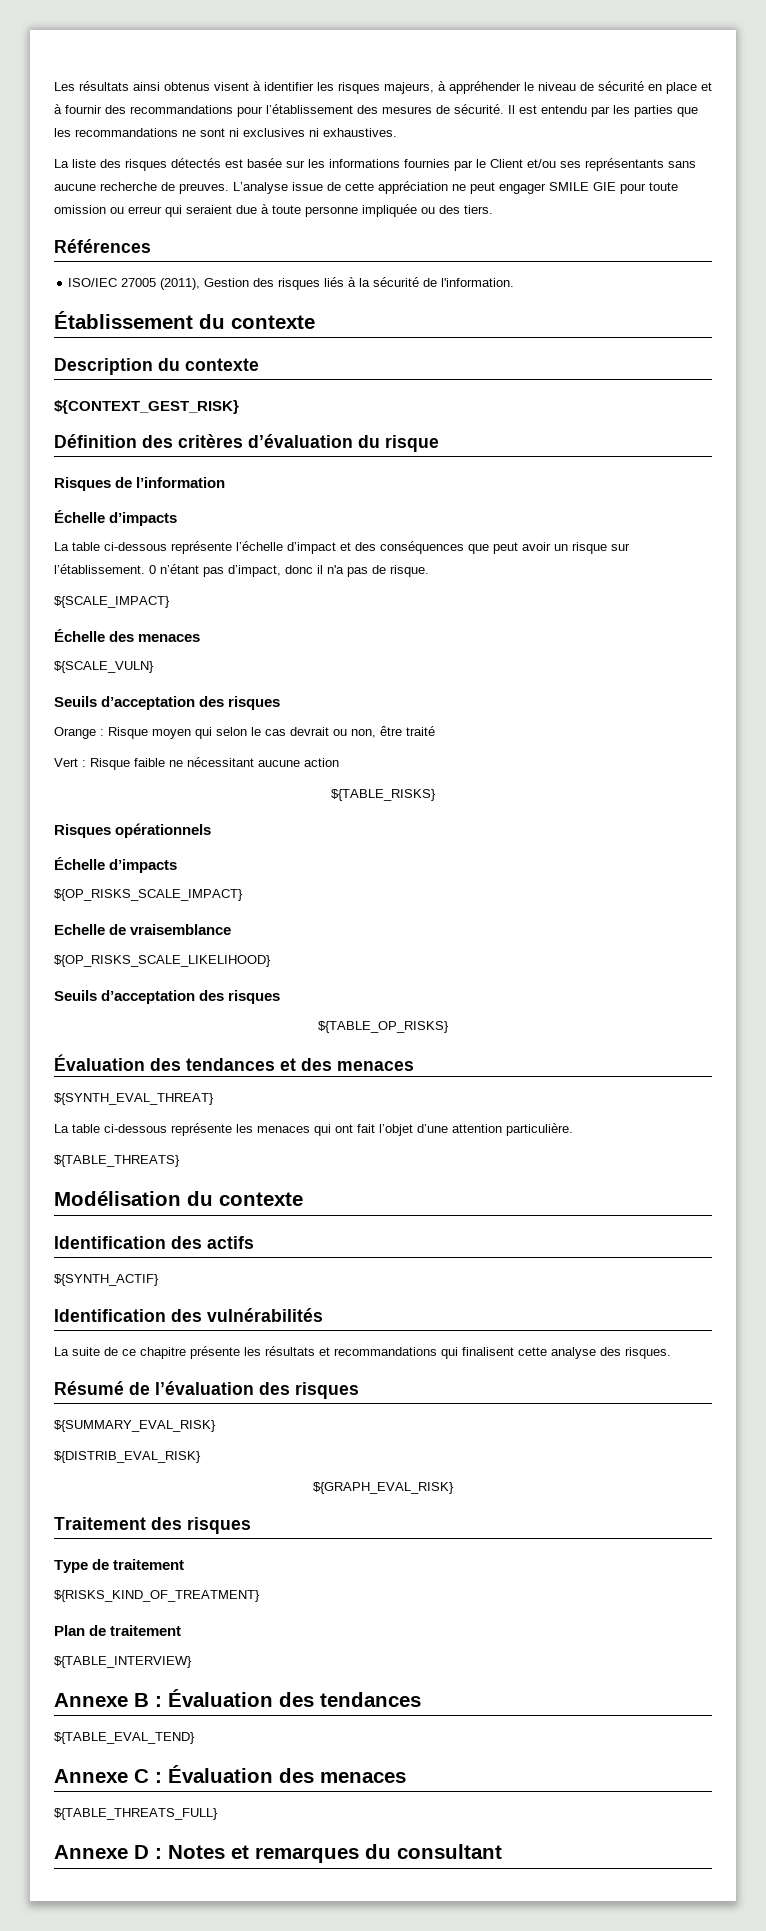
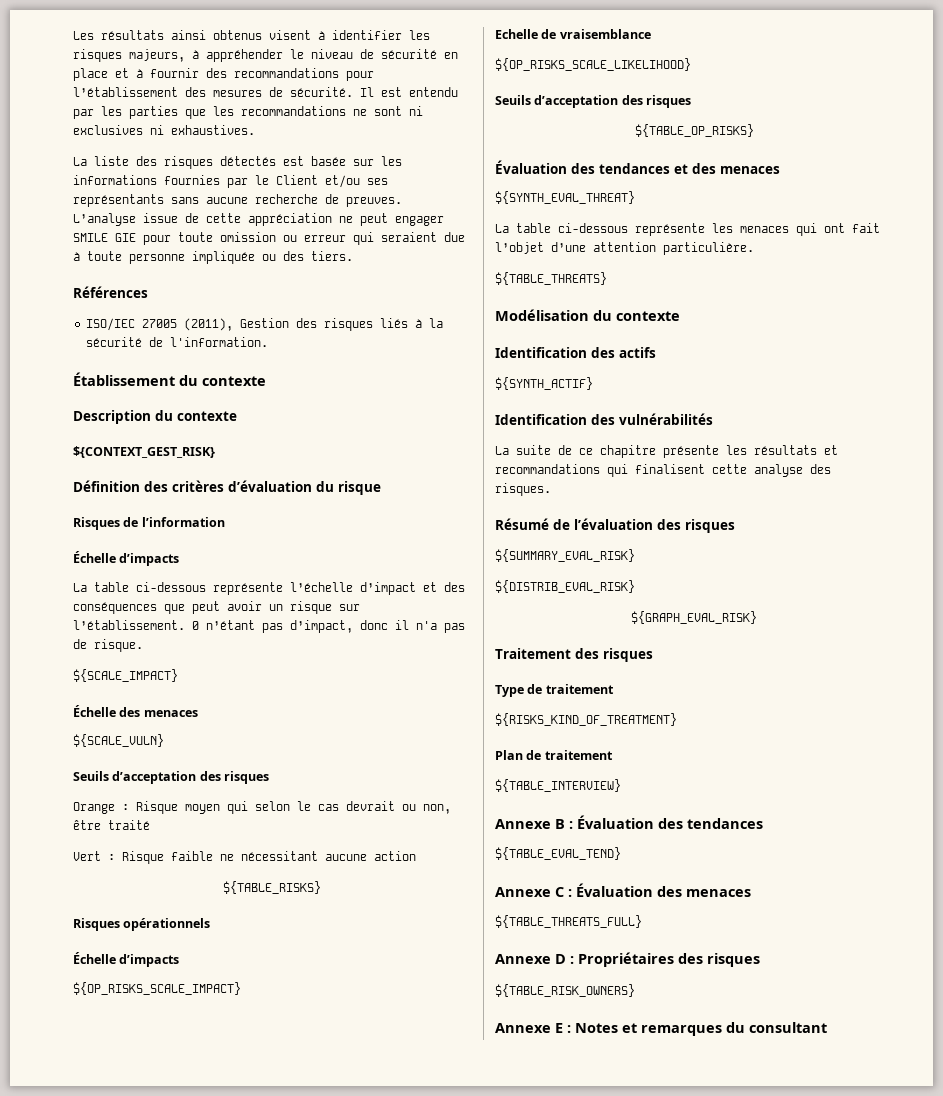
- Annexe D : Notes et remarques du consultant
+ Annexe D : Propriétaires des risques
+ ${TABLE_RISK_OWNERS}
+ Annexe E : Notes et remarques du consultant

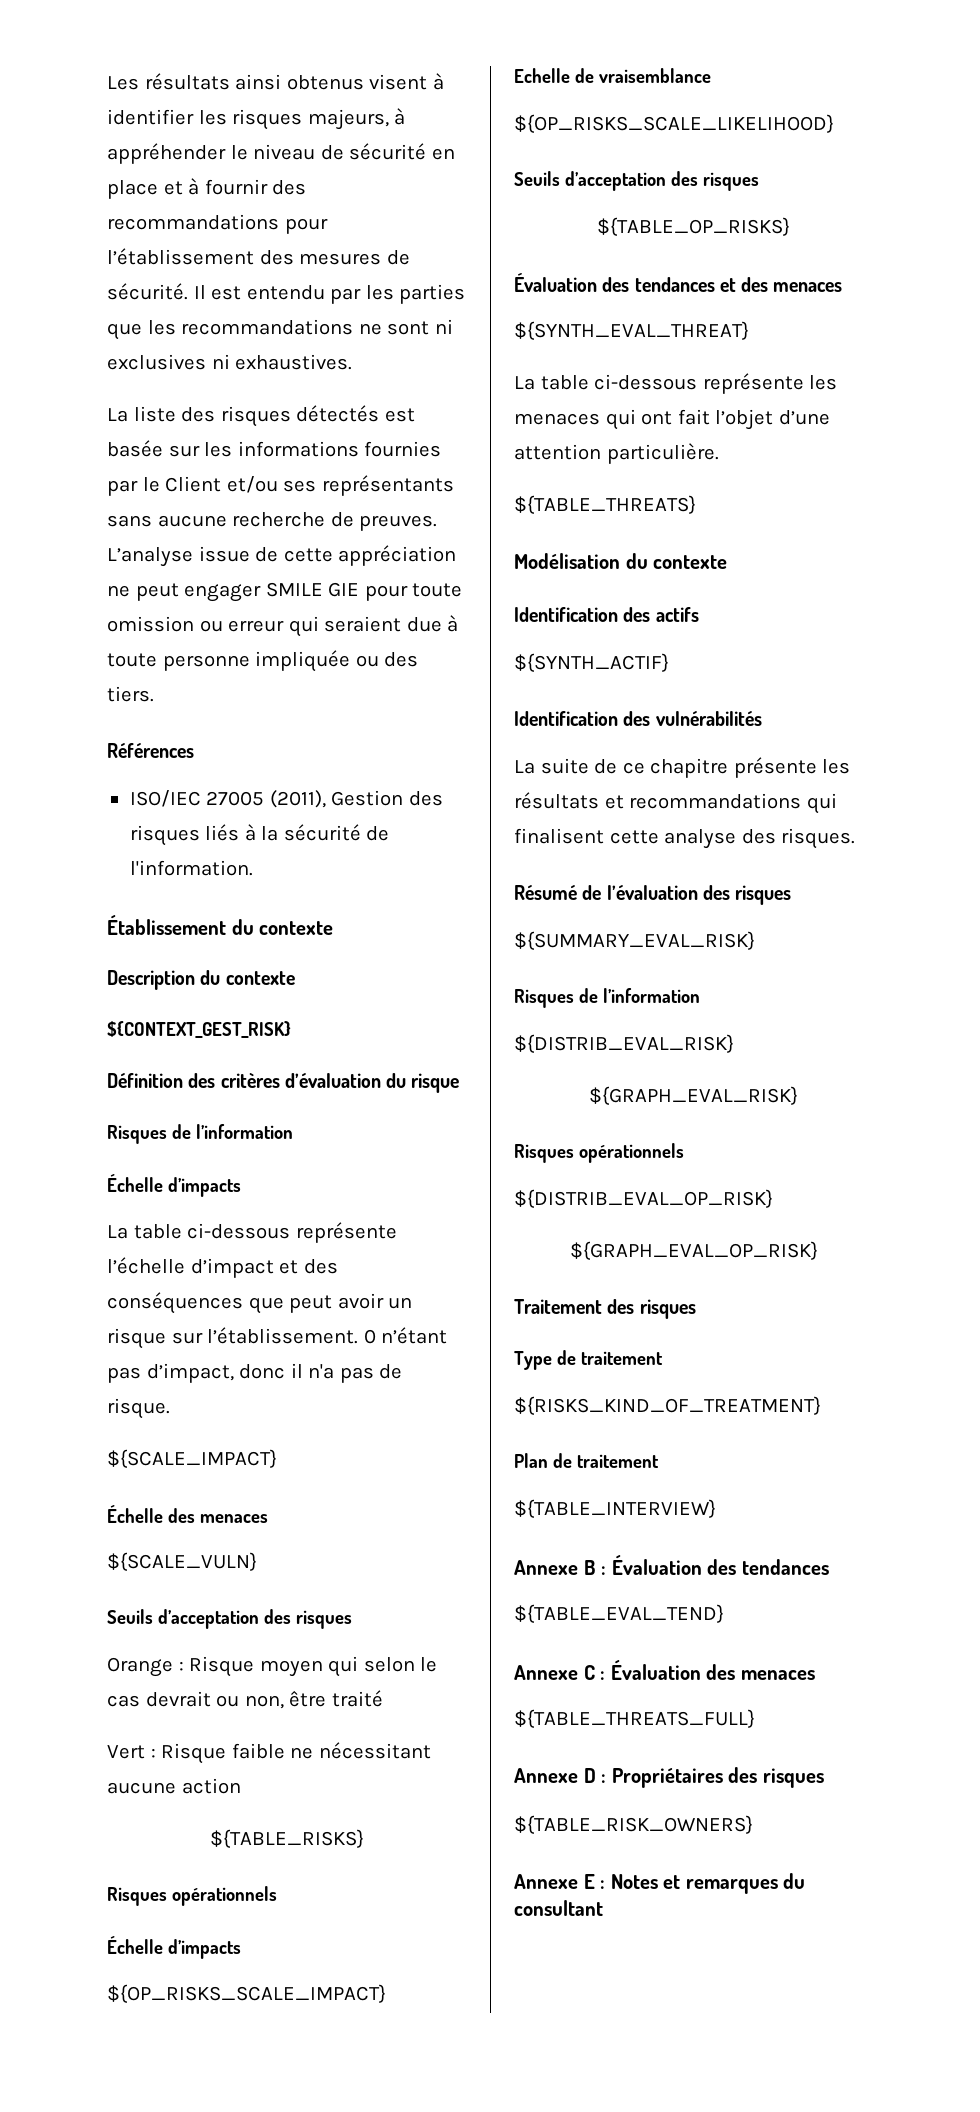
  ${SUMMARY_EVAL_RISK}
+ Risques de l’information
  ${GRAPH_EVAL_RISK}
+ Risques opérationnels
+ ${DISTRIB_EVAL_OP_RISK}
+ ${GRAPH_EVAL_OP_RISK}

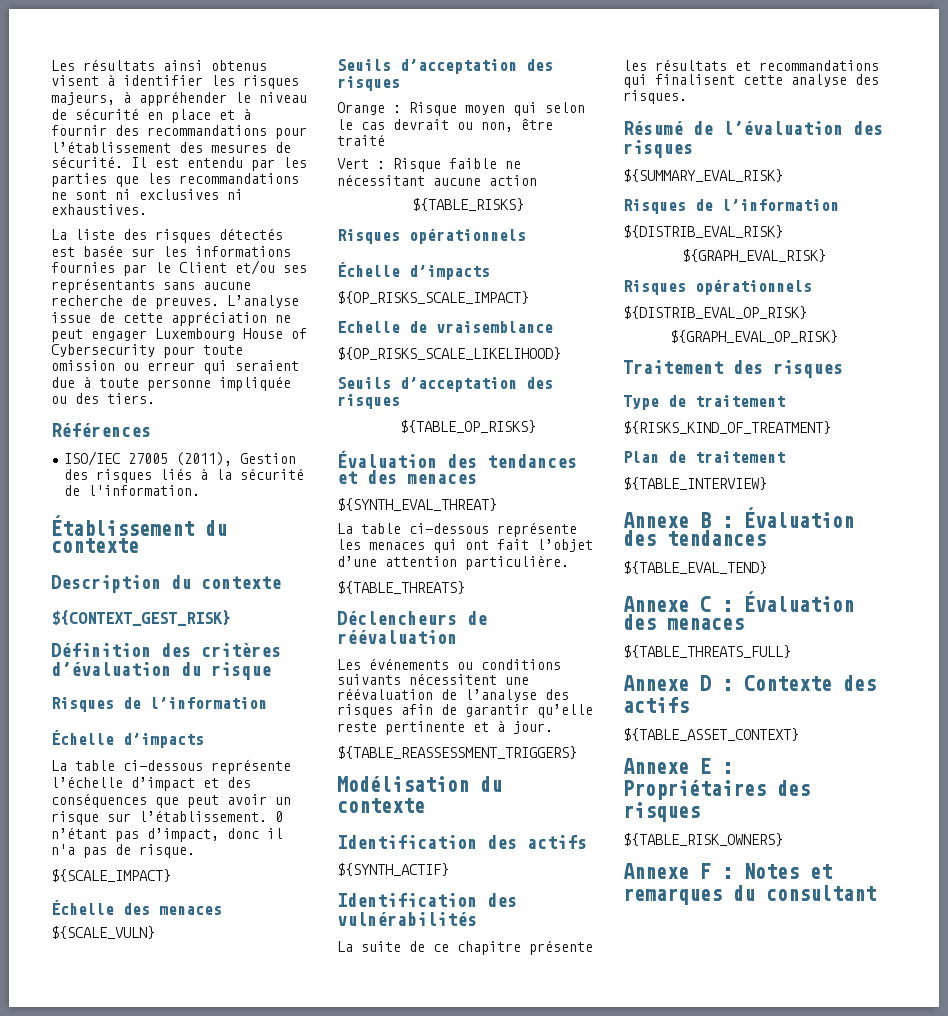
- L’analyse issue de cette appréciation ne peut engager SMILE GIE pour toute omission ou erreur qui seraient due à toute personne impliquée ou des tiers.
+ L’analyse issue de cette appréciation ne peut engager Luxembourg House of Cybersecurity pour toute omission ou erreur qui seraient due à toute personne impliquée ou des tiers.
+ Déclencheurs de réévaluation
+ Les événements ou conditions suivants nécessitent une réévaluation de l’analyse des risques afin de garantir qu’elle reste pertinente et à jour.
+ ${TABLE_REASSESSMENT_TRIGGERS}
- Annexe D : Propriétaires des risques
+ Annexe D : Contexte des actifs
+ ${TABLE_ASSET_CONTEXT}
+ Annexe E : Propriétaires des risques
- Annexe E : Notes et remarques du consultant
+ Annexe F : Notes et remarques du consultant

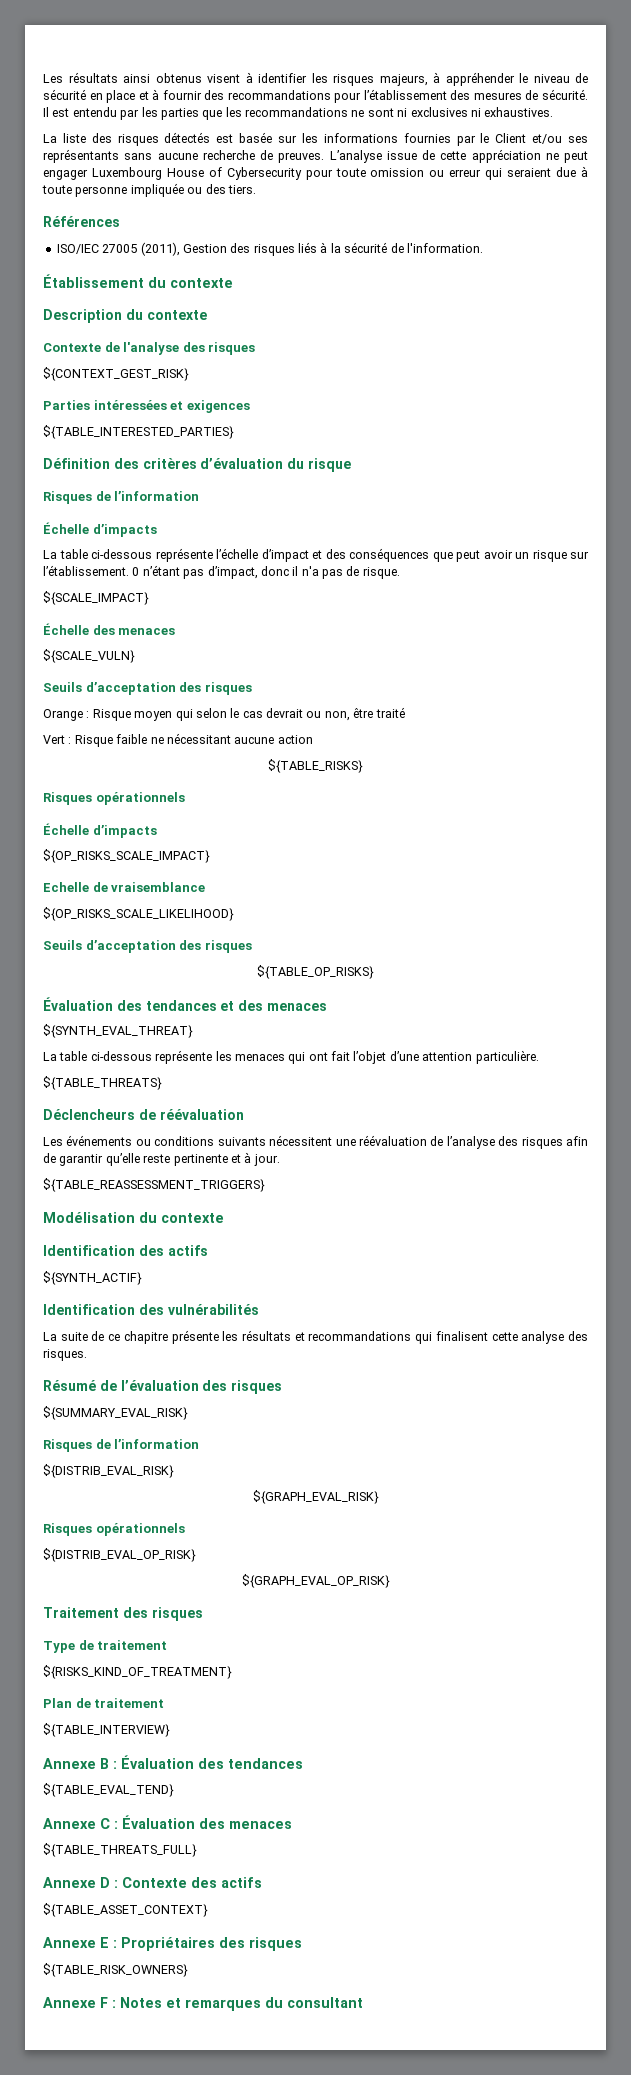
+ Contexte de l'analyse des risques
  ${CONTEXT_GEST_RISK}
+ Parties intéressées et exigences
+ ${TABLE_INTERESTED_PARTIES}

